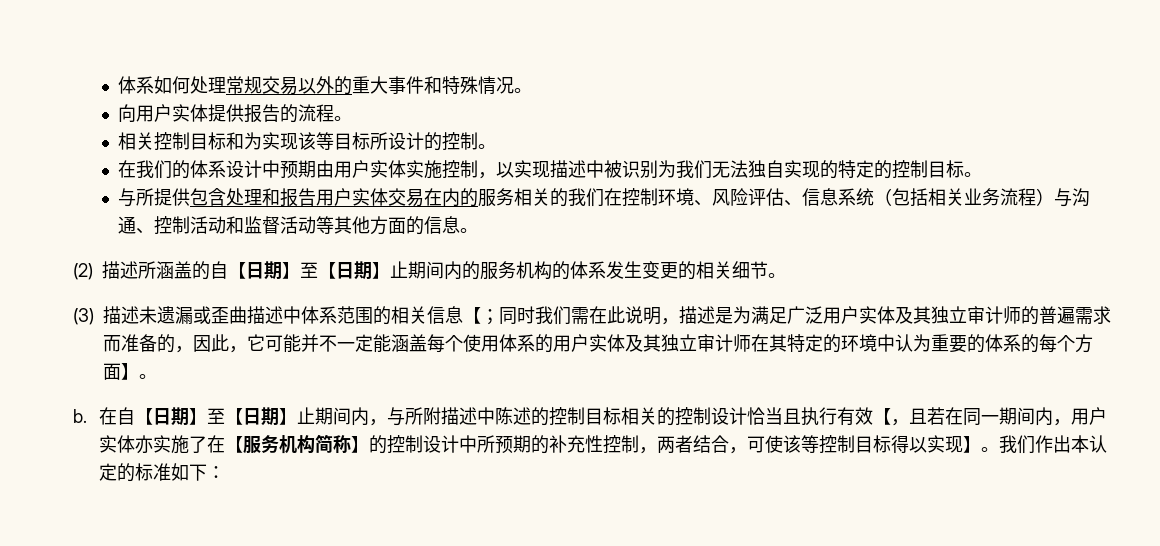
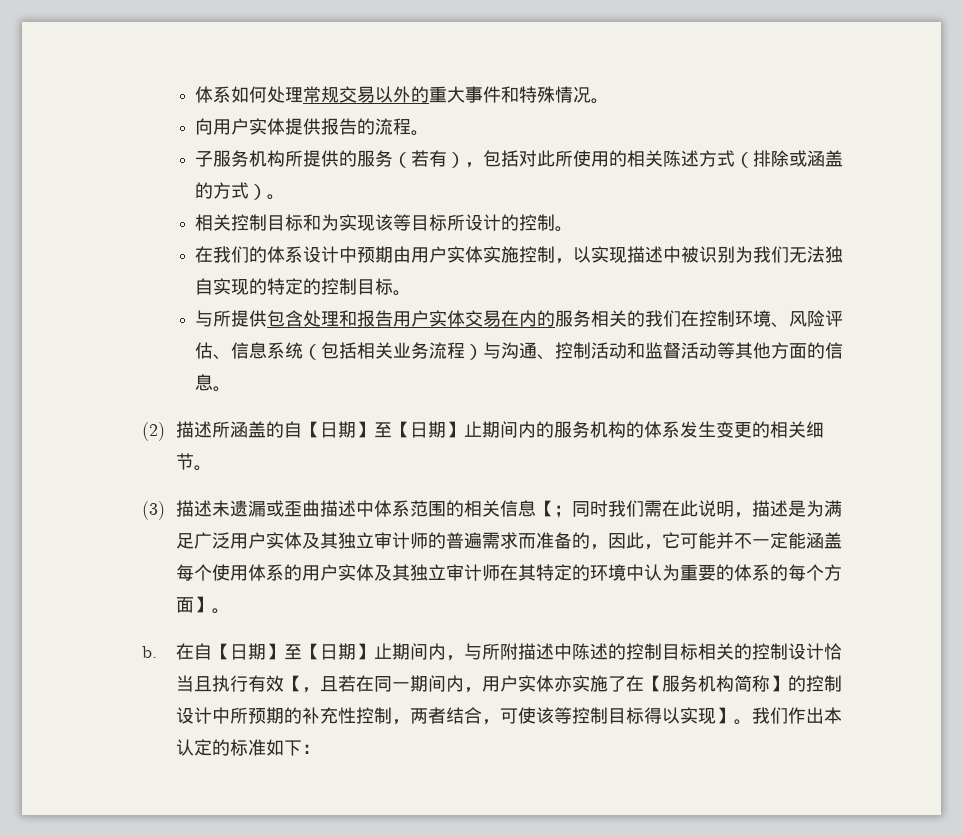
+ 子服务机构所提供的服务（若有），包括对此所使用的相关陈述方式（排除或涵盖的方式）。

